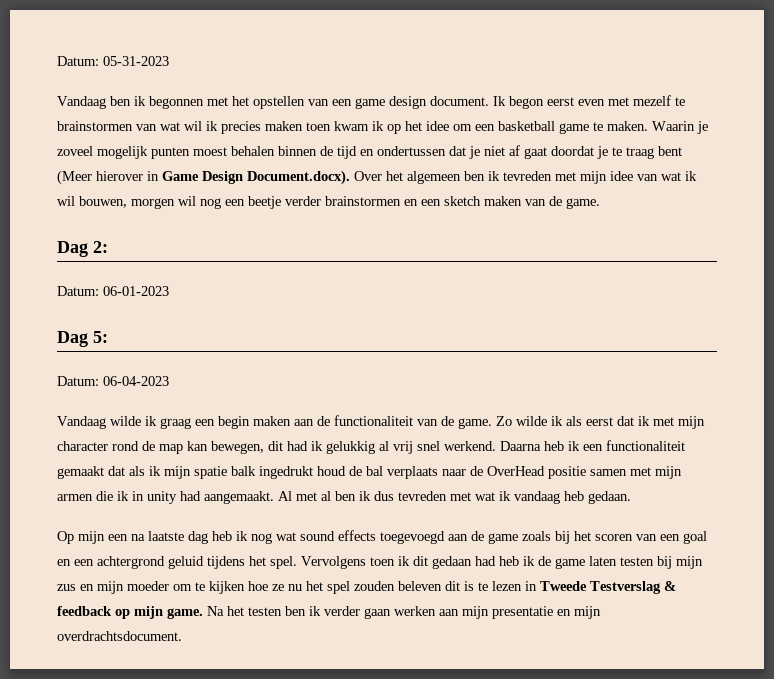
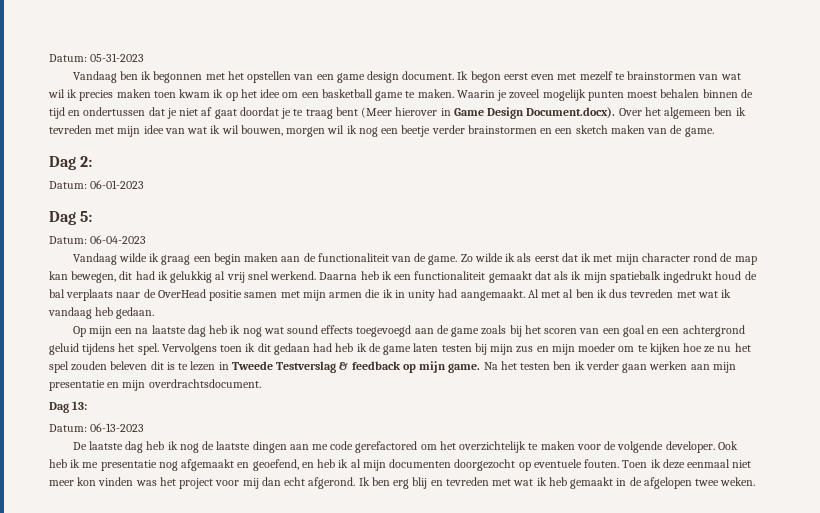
- Waarin je zoveel mogelijk punten moest behalen binnen de tijd en ondertussen dat je niet af gaat doordat je te traag bent (Meer hierover in Game Design Document.docx). Over het algemeen ben ik tevreden met mijn idee van wat ik wil bouwen, morgen wil nog een beetje verder brainstormen en een sketch maken van de game.
+ Waarin je zoveel mogelijk punten moest behalen binnen de tijd en ondertussen dat je niet af gaat doordat je te traag bent (Meer hierover in Game Design Document.docx). Over het algemeen ben ik tevreden met mijn idee van wat ik wil bouwen, morgen wil ik nog een beetje verder brainstormen en een sketch maken van de game.
- Daarna heb ik een functionaliteit gemaakt dat als ik mijn spatie balk ingedrukt houd de bal verplaats naar de OverHead positie samen met mijn armen die ik in unity had aangemaakt.
+ Daarna heb ik een functionaliteit gemaakt dat als ik mijn spatiebalk ingedrukt houd de bal verplaats naar de OverHead positie samen met mijn armen die ik in unity had aangemaakt.
+ Dag 13:
+ Datum: 06-13-2023
+ De laatste dag heb ik nog de laatste dingen aan me code gerefactored om het overzichtelijk te maken voor de volgende developer. Ook heb ik me presentatie nog afgemaakt en geoefend, en heb ik al mijn documenten doorgezocht op eventuele fouten. Toen ik deze eenmaal niet meer kon vinden was het project voor mij dan echt afgerond. Ik ben erg blij en tevreden met wat ik heb gemaakt in de afgelopen twee weken.

